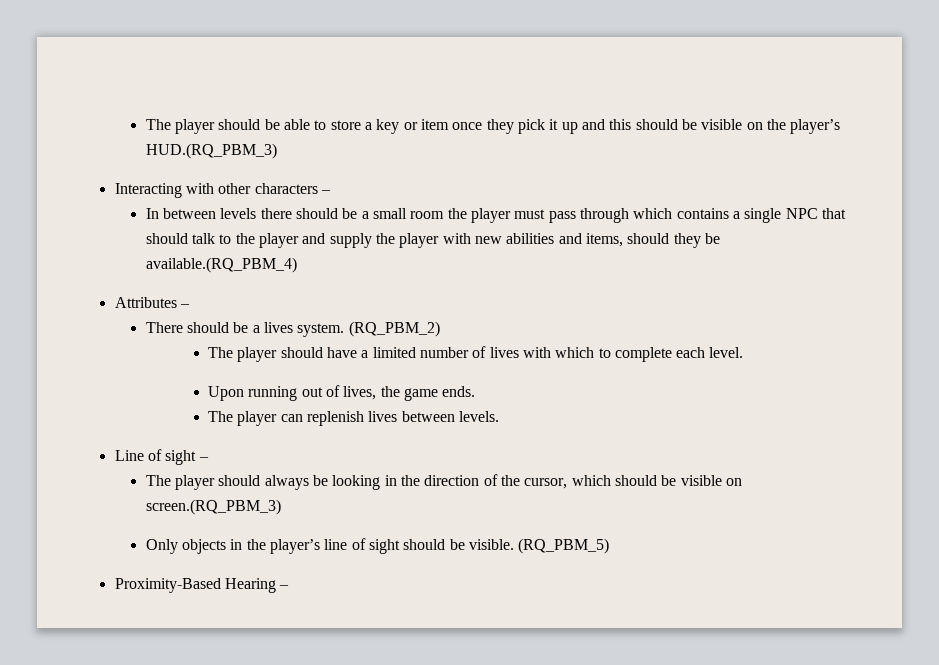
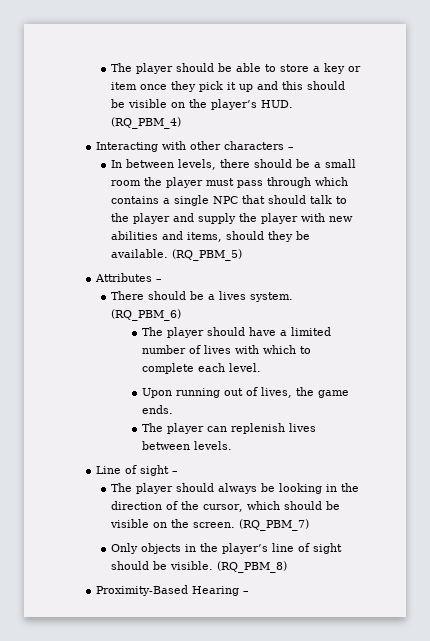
- The player should be able to store a key or item once they pick it up and this should be visible on the player’s HUD.(RQ_PBM_3)
+ The player should be able to store a key or item once they pick it up and this should be visible on the player’s HUD. (RQ_PBM_4)
- In between levels there should be a small room the player must pass through which contains a single NPC that should talk to the player and supply the player with new abilities and items, should they be available.(RQ_PBM_4)
+ In between levels, there should be a small room the player must pass through which contains a single NPC that should talk to the player and supply the player with new abilities and items, should they be available. (RQ_PBM_5)
- (RQ_PBM_2)
+ (RQ_PBM_6)
- The player should always be looking in the direction of the cursor, which should be visible on screen.(RQ_PBM_3)
+ The player should always be looking in the direction of the cursor, which should be visible on the screen. (RQ_PBM_7)
- (RQ_PBM_5)
+ (RQ_PBM_8)

